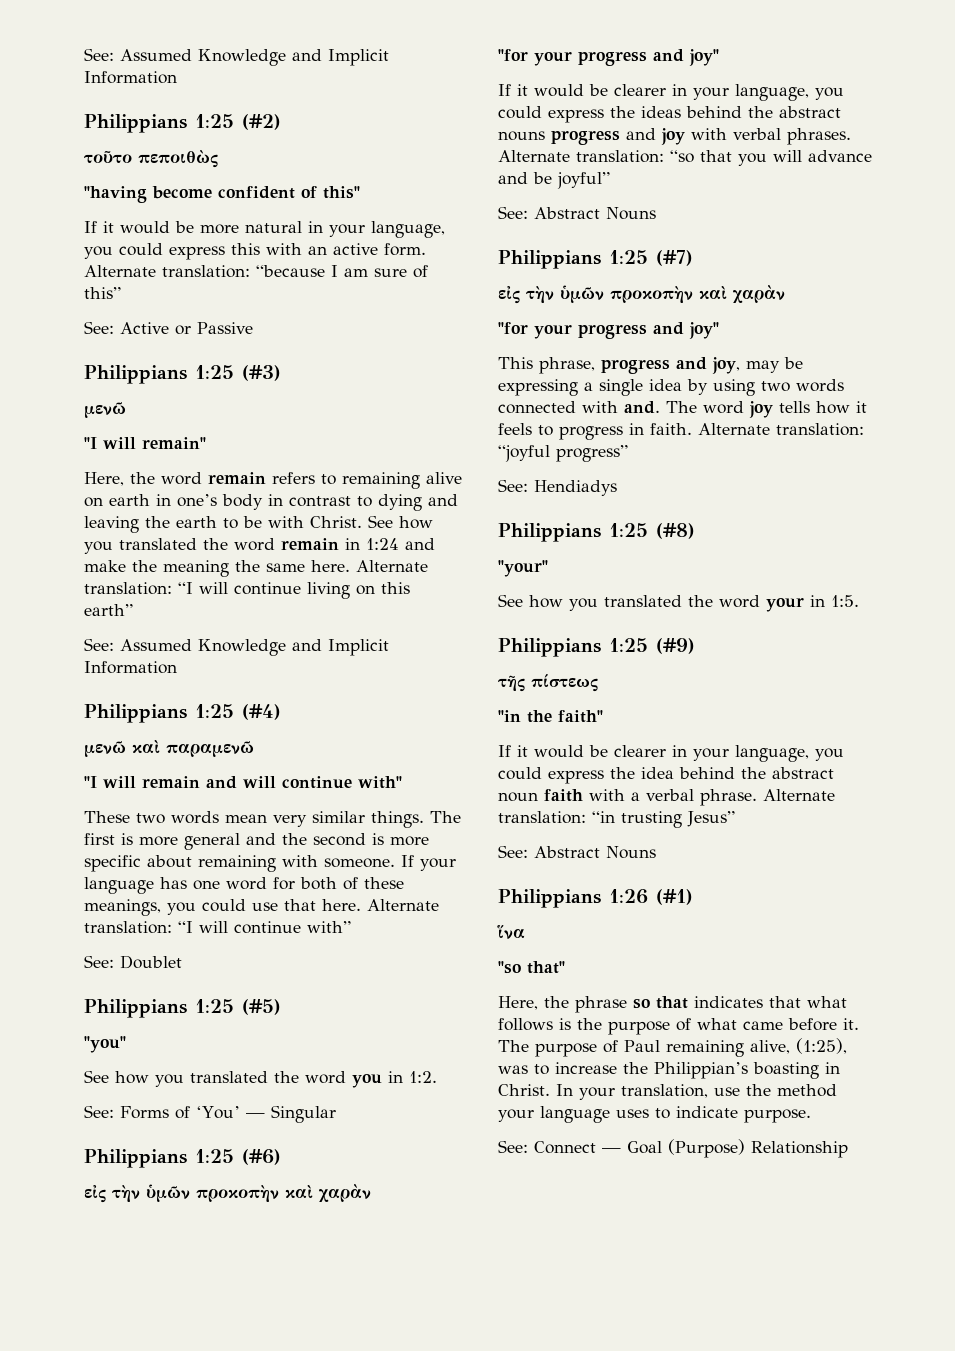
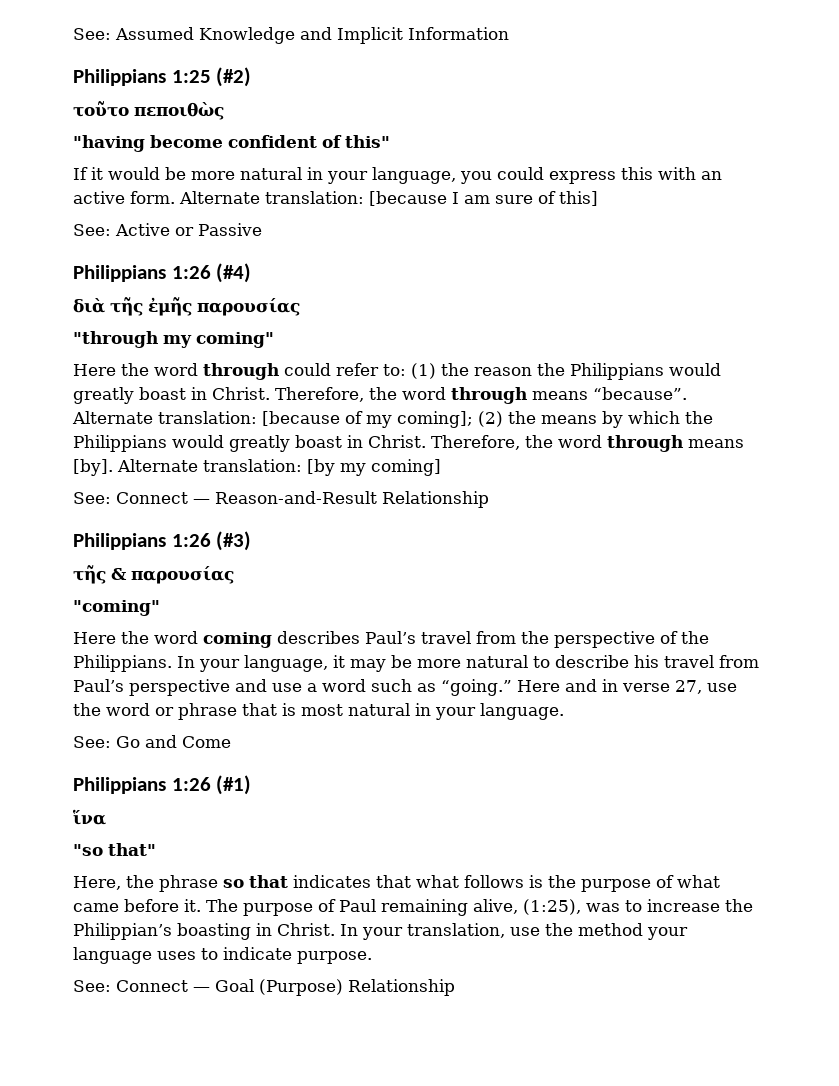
- Alternate translation: “because I am sure of this”
+ Alternate translation: [because I am sure of this]
- Philippians 1:25 (#3)
- μενῶ
- "I will remain"
- Here, the word remain refers to remaining alive on earth in one’s body in contrast to dying and leaving the earth to be with Christ. See how you translated the word remain in 1:24 and make the meaning the same here. Alternate translation: “I will continue living on this earth”
- See: Assumed Knowledge and Implicit Information
- Philippians 1:25 (#4)
- μενῶ καὶ παραμενῶ
- "I will remain and will continue with"
- These two words mean very similar things. The first is more general and the second is more specific about remaining with someone. If your language has one word for both of these meanings, you could use that here. Alternate translation: “I will continue with”
- See: Doublet
- Philippians 1:25 (#5)
- "you"
- See how you translated the word you in 1:2.
- See: Forms of ‘You’ — Singular
- Philippians 1:25 (#6)
- εἰς τὴν ὑμῶν προκοπὴν καὶ χαρὰν
- "for your progress and joy"
- If it would be clearer in your language, you could express the ideas behind the abstract nouns progress and joy with verbal phrases. Alternate translation: “so that you will advance and be joyful”
- See: Abstract Nouns
- Philippians 1:25 (#7)
- εἰς τὴν ὑμῶν προκοπὴν καὶ χαρὰν
- "for your progress and joy"
- This phrase, progress and joy, may be expressing a single idea by using two words connected with and. The word joy tells how it feels to progress in faith. Alternate translation: “joyful progress”
- See: Hendiadys
- Philippians 1:25 (#8)
- "your"
- See how you translated the word your in 1:5.
- Philippians 1:25 (#9)
- τῆς πίστεως
- "in the faith"
- If it would be clearer in your language, you could express the idea behind the abstract noun faith with a verbal phrase. Alternate translation: “in trusting Jesus”
- See: Abstract Nouns
+ Philippians 1:26 (#4)
+ διὰ τῆς ἐμῆς παρουσίας
+ "through my coming"
+ Here the word through could refer to: (1) the reason the Philippians would greatly boast in Christ. Therefore, the word through means “because”. Alternate translation: [because of my coming]; (2) the means by which the Philippians would greatly boast in Christ. Therefore, the word through means [by]. Alternate translation: [by my coming]
+ See: Connect — Reason-and-Result Relationship
+ Philippians 1:26 (#3)
+ τῆς & παρουσίας
+ "coming"
+ Here the word coming describes Paul’s travel from the perspective of the Philippians. In your language, it may be more natural to describe his travel from Paul’s perspective and use a word such as “going.” Here and in verse 27, use the word or phrase that is most natural in your language.
+ See: Go and Come

